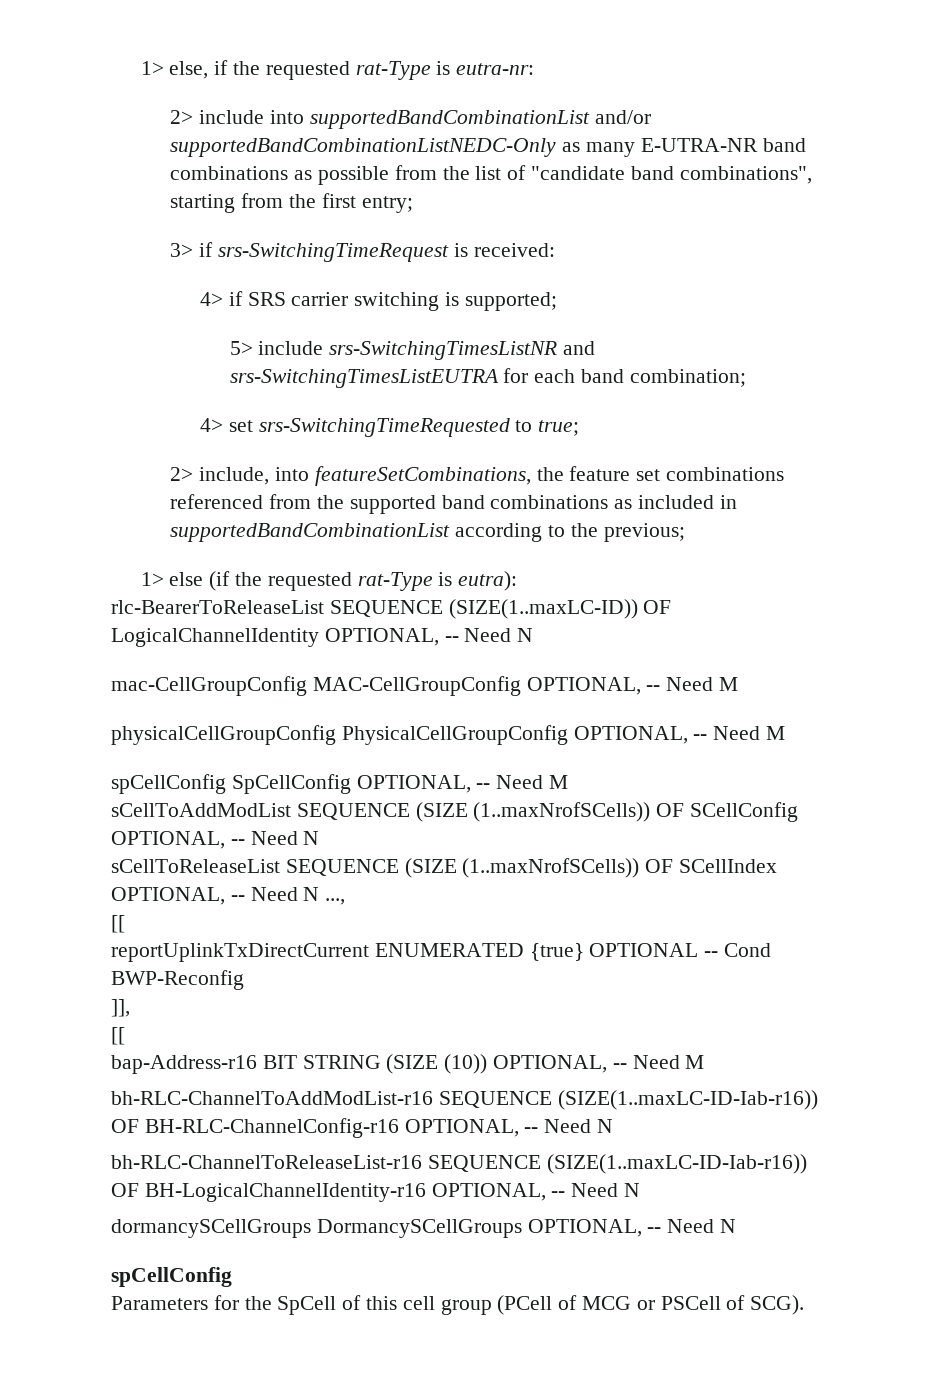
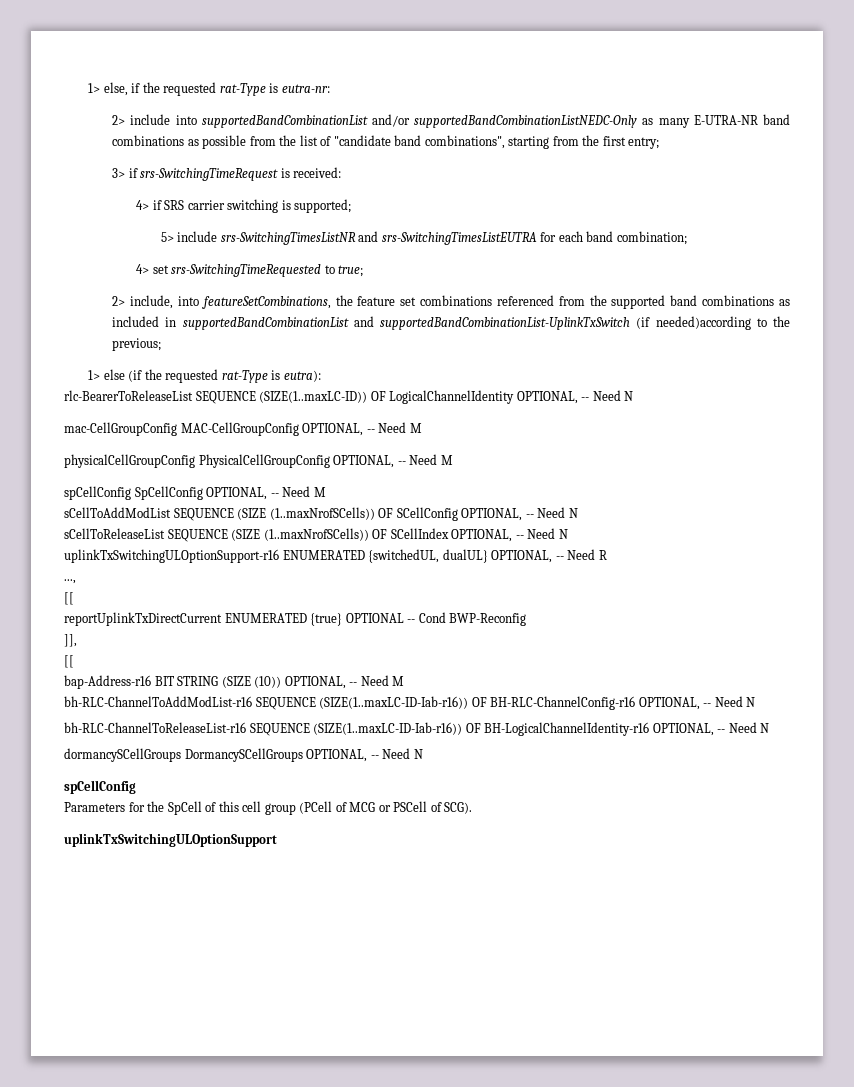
- 2> include, into featureSetCombinations, the feature set combinations referenced from the supported band combinations as included in supportedBandCombinationList according to the previous;
+ 2> include, into featureSetCombinations, the feature set combinations referenced from the supported band combinations as included in supportedBandCombinationList and supportedBandCombinationList-UplinkTxSwitch (if needed)according to the previous;
- sCellToReleaseList SEQUENCE (SIZE (1..maxNrofSCells)) OF SCellIndex OPTIONAL, -- Need N ...,
+ sCellToReleaseList SEQUENCE (SIZE (1..maxNrofSCells)) OF SCellIndex OPTIONAL, -- Need N
+ uplinkTxSwitchingULOptionSupport-r16 ENUMERATED {switchedUL, dualUL} OPTIONAL, -- Need R
+ ...,
+ uplinkTxSwitchingULOptionSupport

